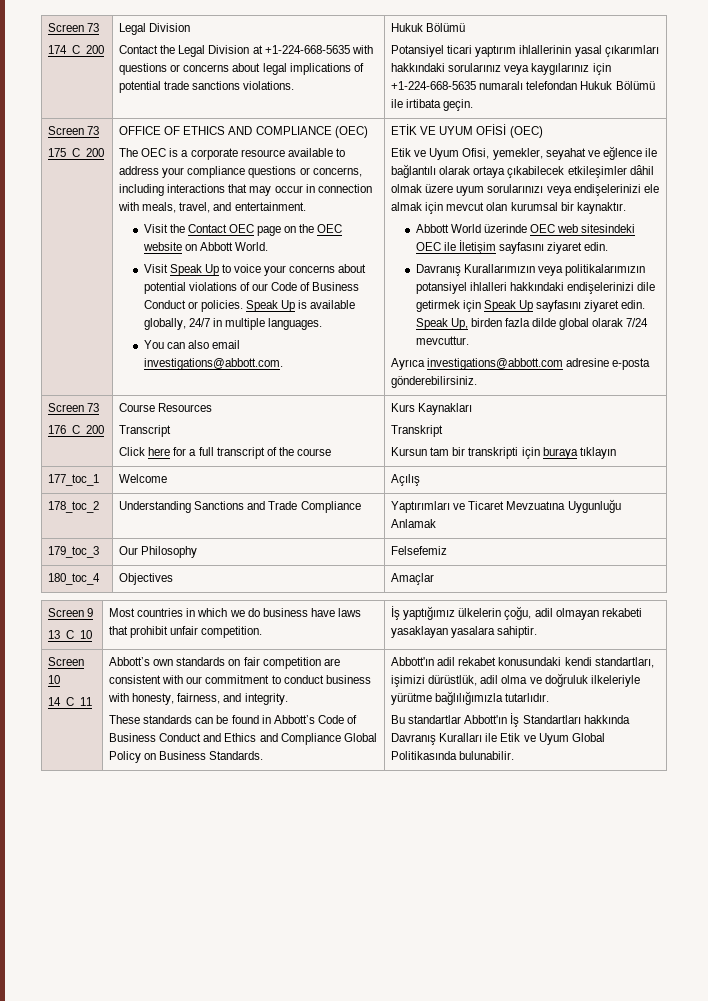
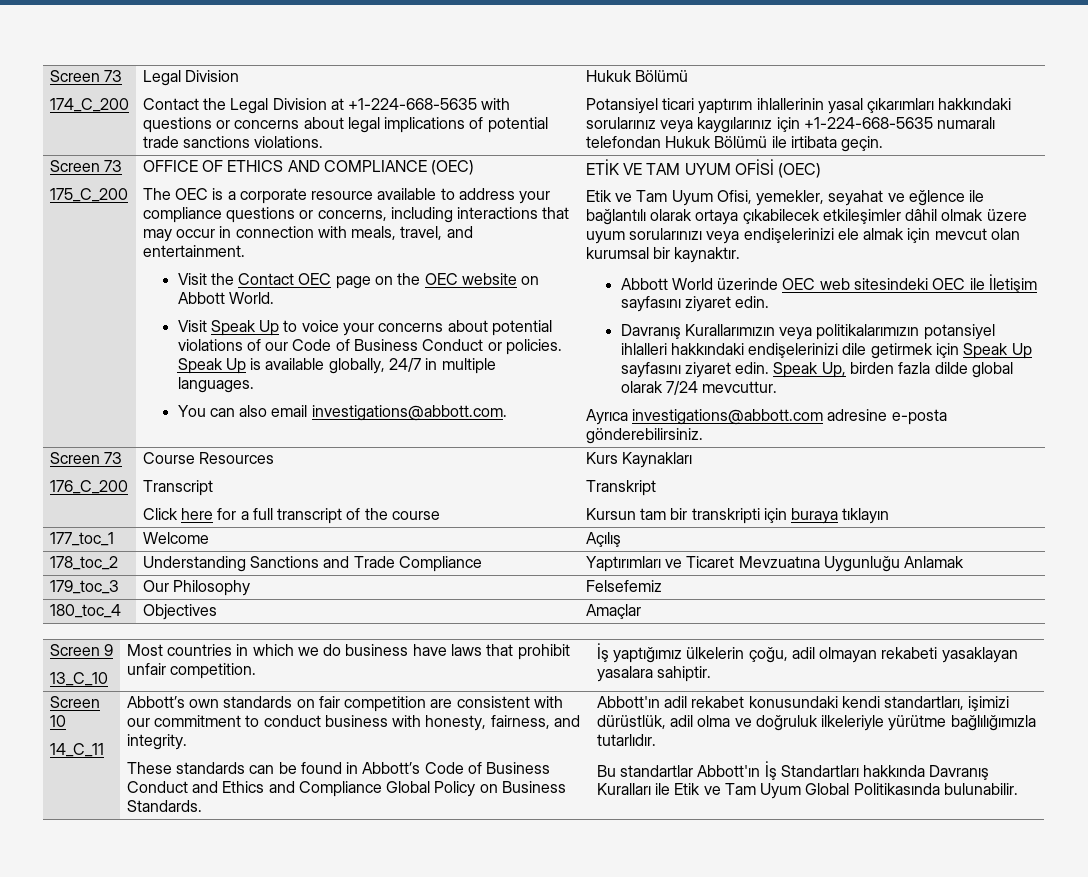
- ETİK VE UYUM OFİSİ (OEC)
+ ETİK VE TAM UYUM OFİSİ (OEC)
- Etik ve Uyum Ofisi, yemekler, seyahat ve eğlence ile bağlantılı olarak ortaya çıkabilecek etkileşimler dâhil olmak üzere uyum sorularınızı veya endişelerinizi ele almak için mevcut olan kurumsal bir kaynaktır.
+ Etik ve Tam Uyum Ofisi, yemekler, seyahat ve eğlence ile bağlantılı olarak ortaya çıkabilecek etkileşimler dâhil olmak üzere uyum sorularınızı veya endişelerinizi ele almak için mevcut olan kurumsal bir kaynaktır.
- Bu standartlar Abbott'ın İş Standartları hakkında Davranış Kuralları ile Etik ve Uyum Global Politikasında bulunabilir.
+ Bu standartlar Abbott'ın İş Standartları hakkında Davranış Kuralları ile Etik ve Tam Uyum Global Politikasında bulunabilir.

